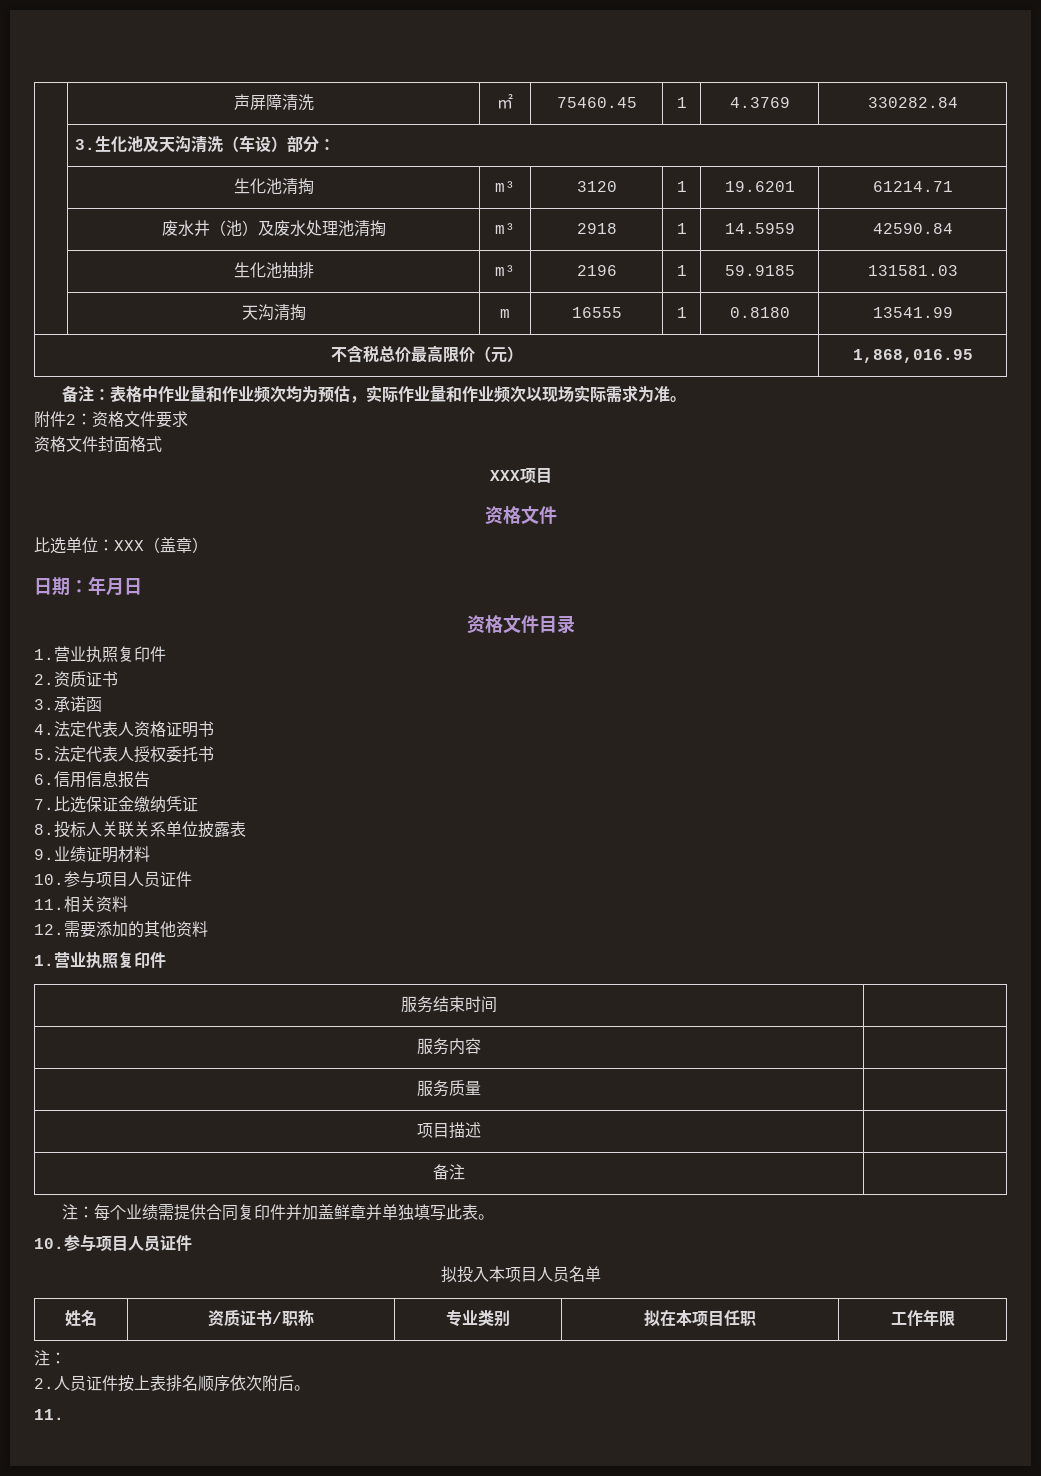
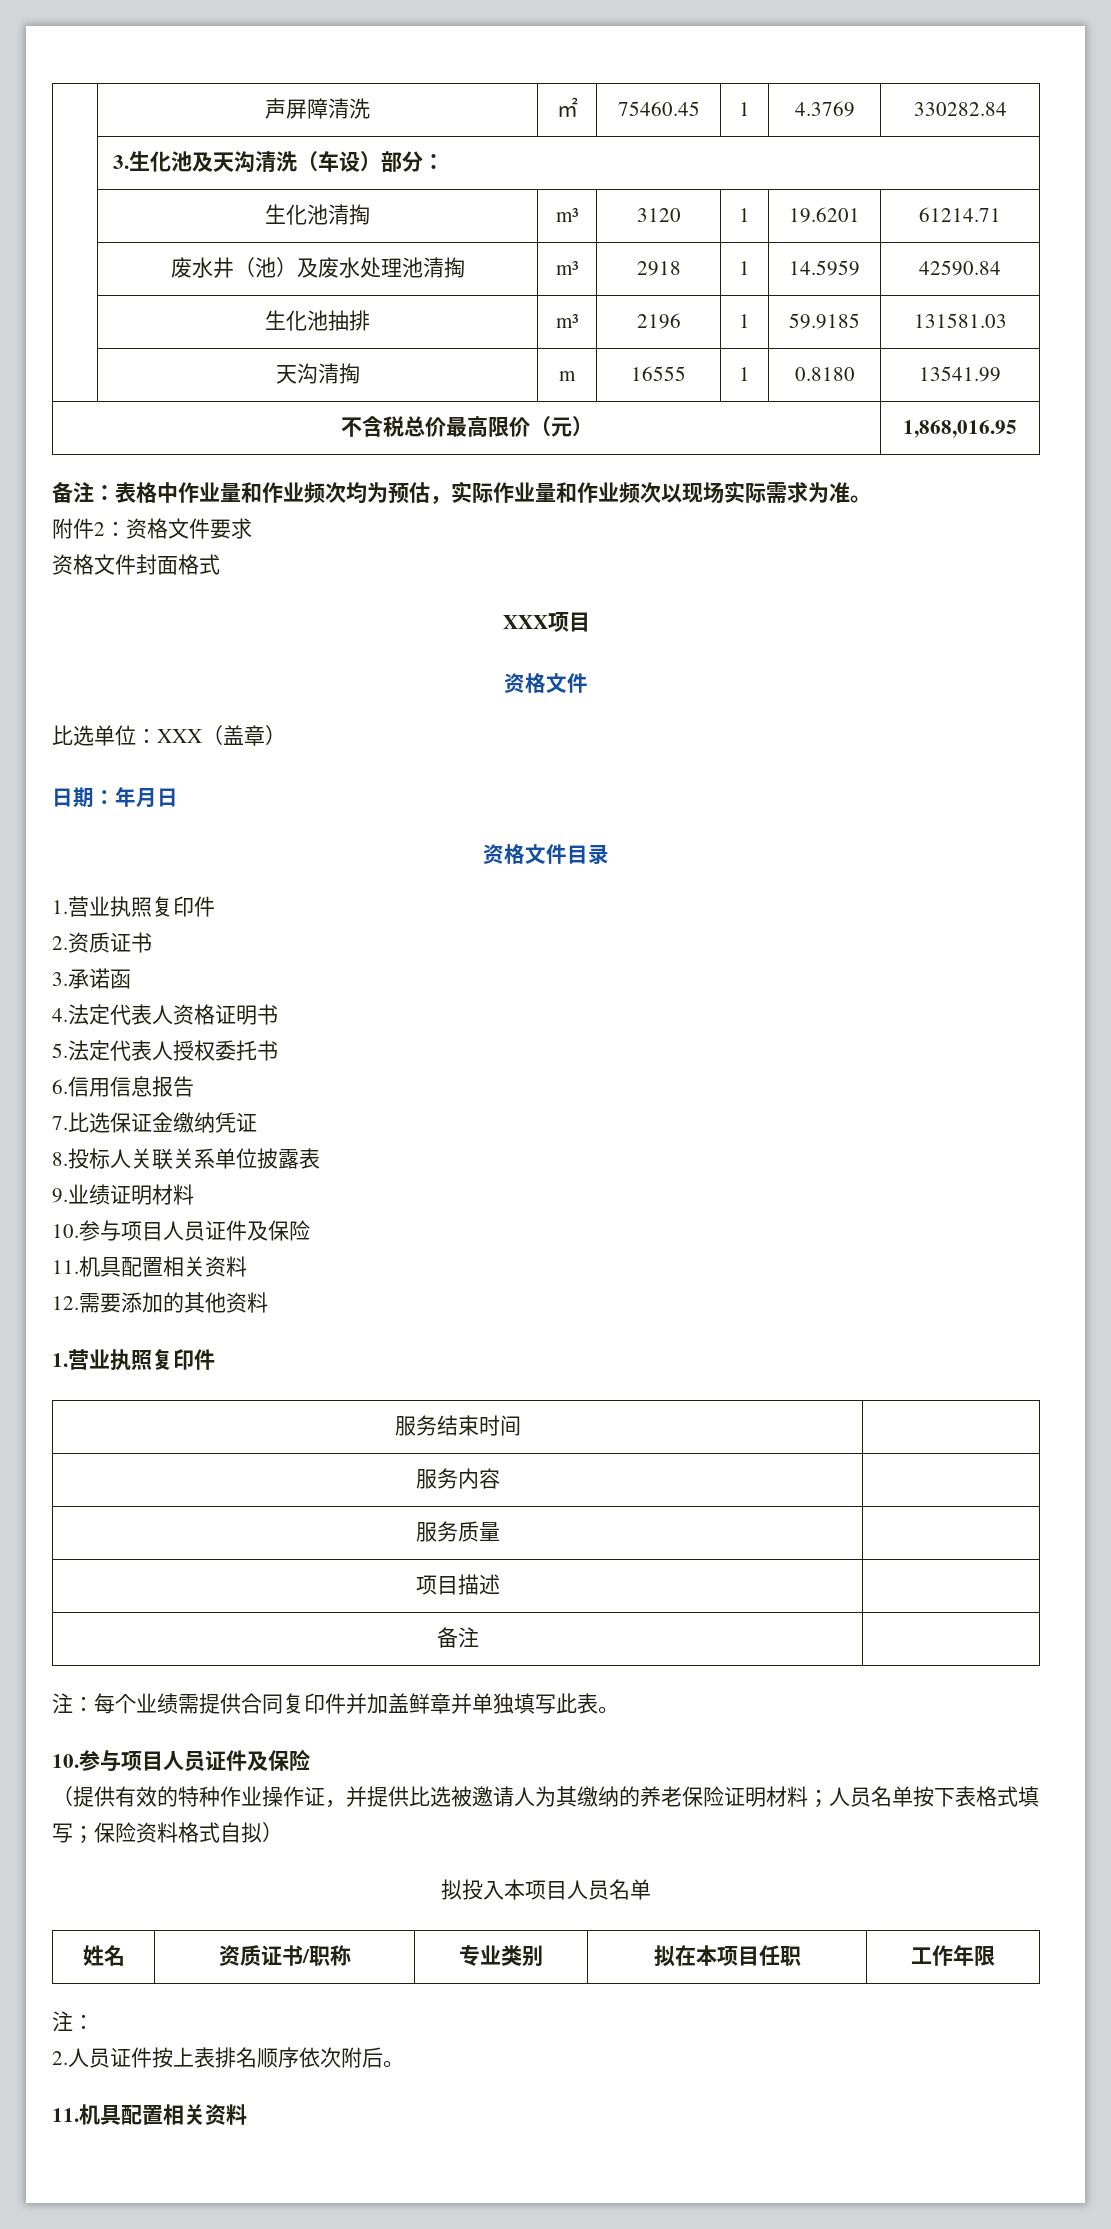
  9.业绩证明材料
- 10.参与项目人员证件
- 11.相关资料
+ 10.参与项目人员证件及保险
+ 11.机具配置相关资料
  注：每个业绩需提供合同复印件并加盖鲜章并单独填写此表。
- 10.参与项目人员证件
+ 10.参与项目人员证件及保险
+ （提供有效的特种作业操作证，并提供比选被邀请人为其缴纳的养老保险证明材料；人员名单按下表格式填写；保险资料格式自拟）
  2.人员证件按上表排名顺序依次附后。
- 11.
+ 11.机具配置相关资料

